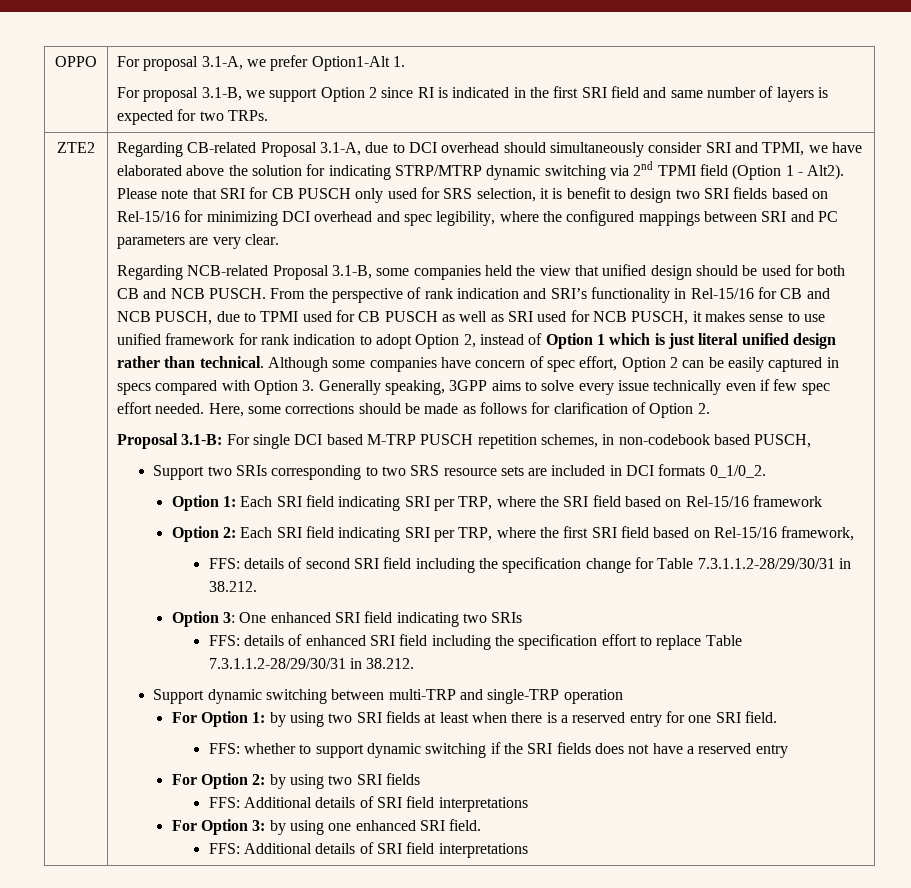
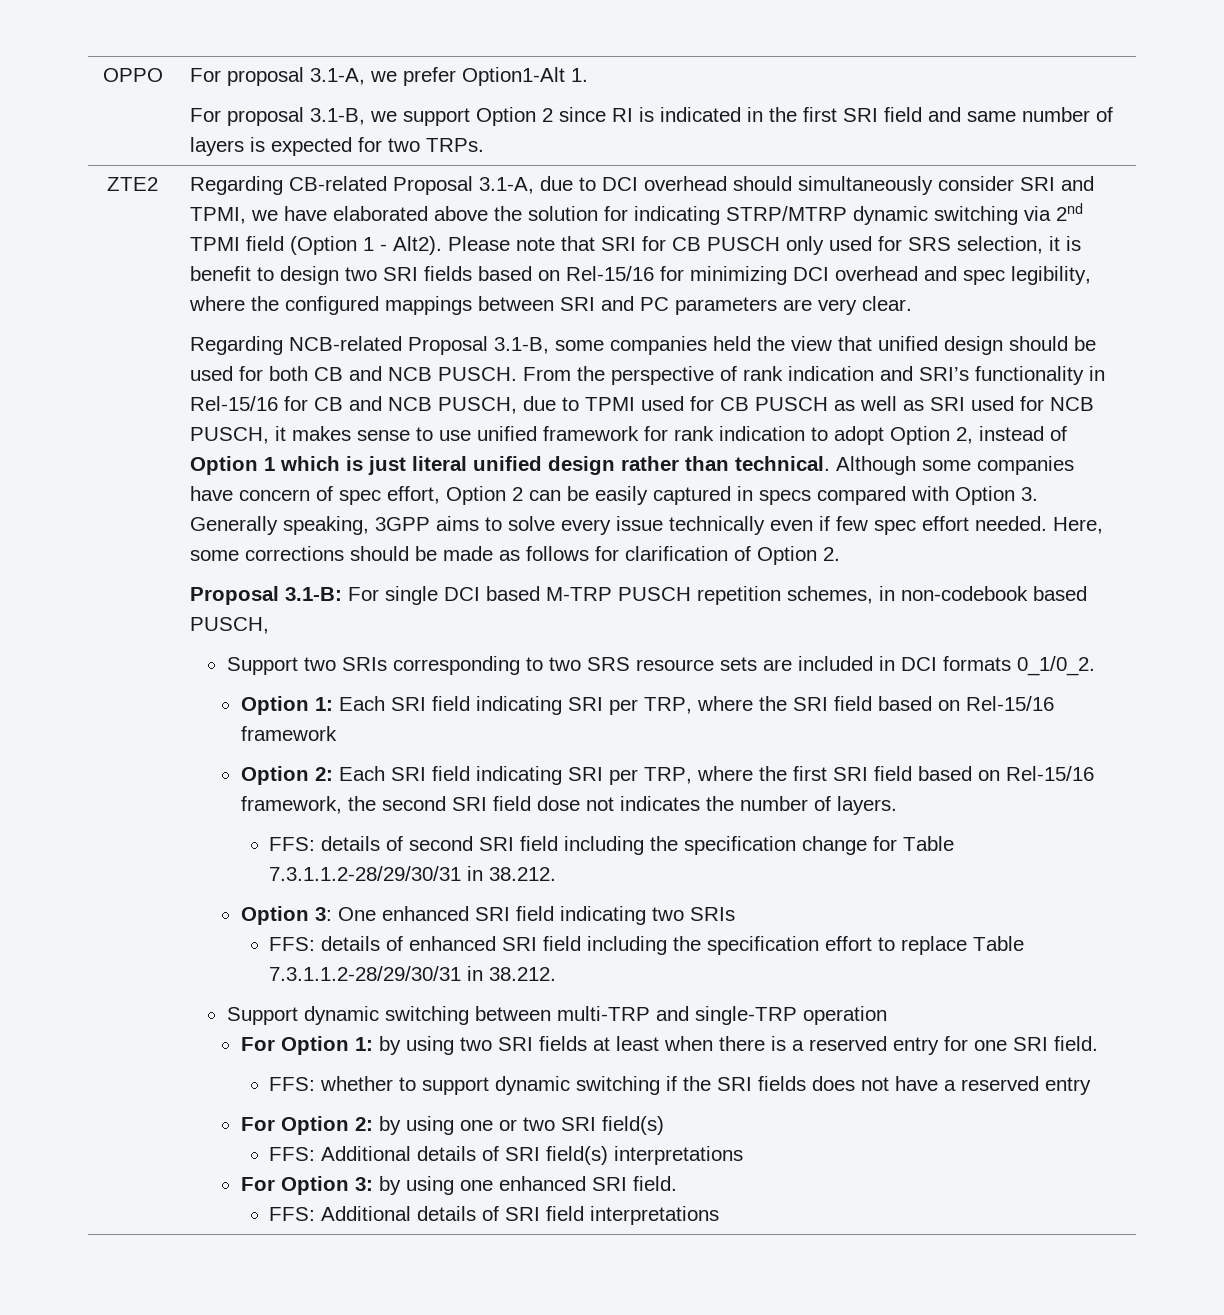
- Option 2: Each SRI field indicating SRI per TRP, where the first SRI field based on Rel-15/16 framework,
+ Option 2: Each SRI field indicating SRI per TRP, where the first SRI field based on Rel-15/16 framework, the second SRI field dose not indicates the number of layers.
- For Option 2: by using two SRI fields
- FFS: Additional details of SRI field interpretations
+ For Option 2: by using one or two SRI field(s)
+ FFS: Additional details of SRI field(s) interpretations

